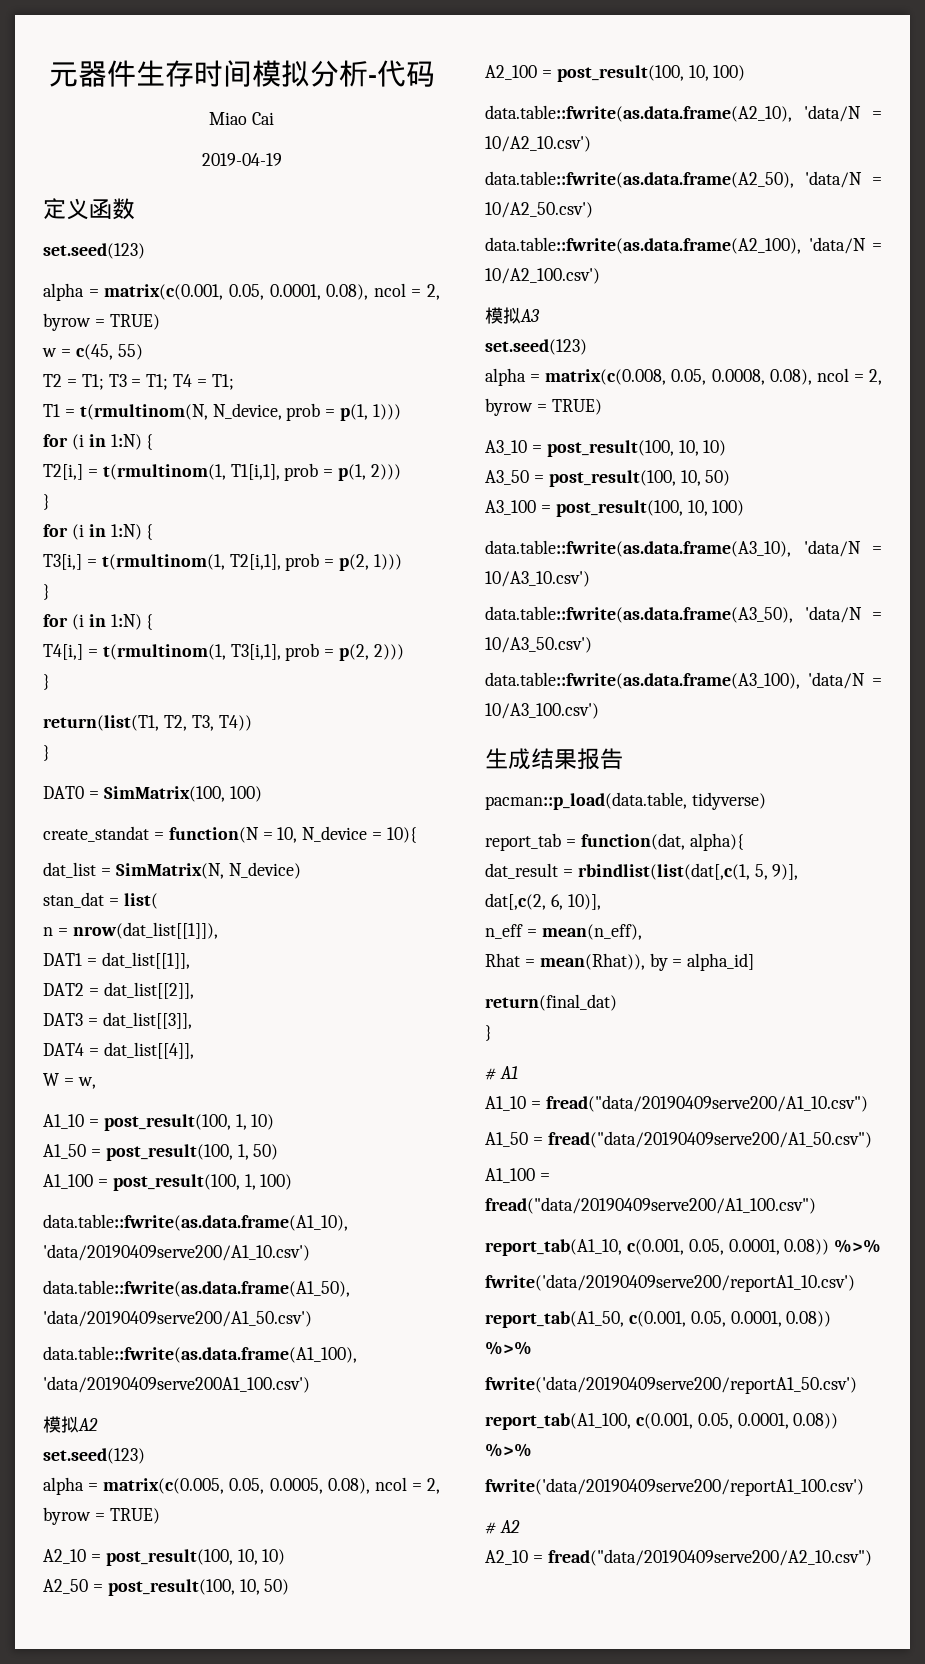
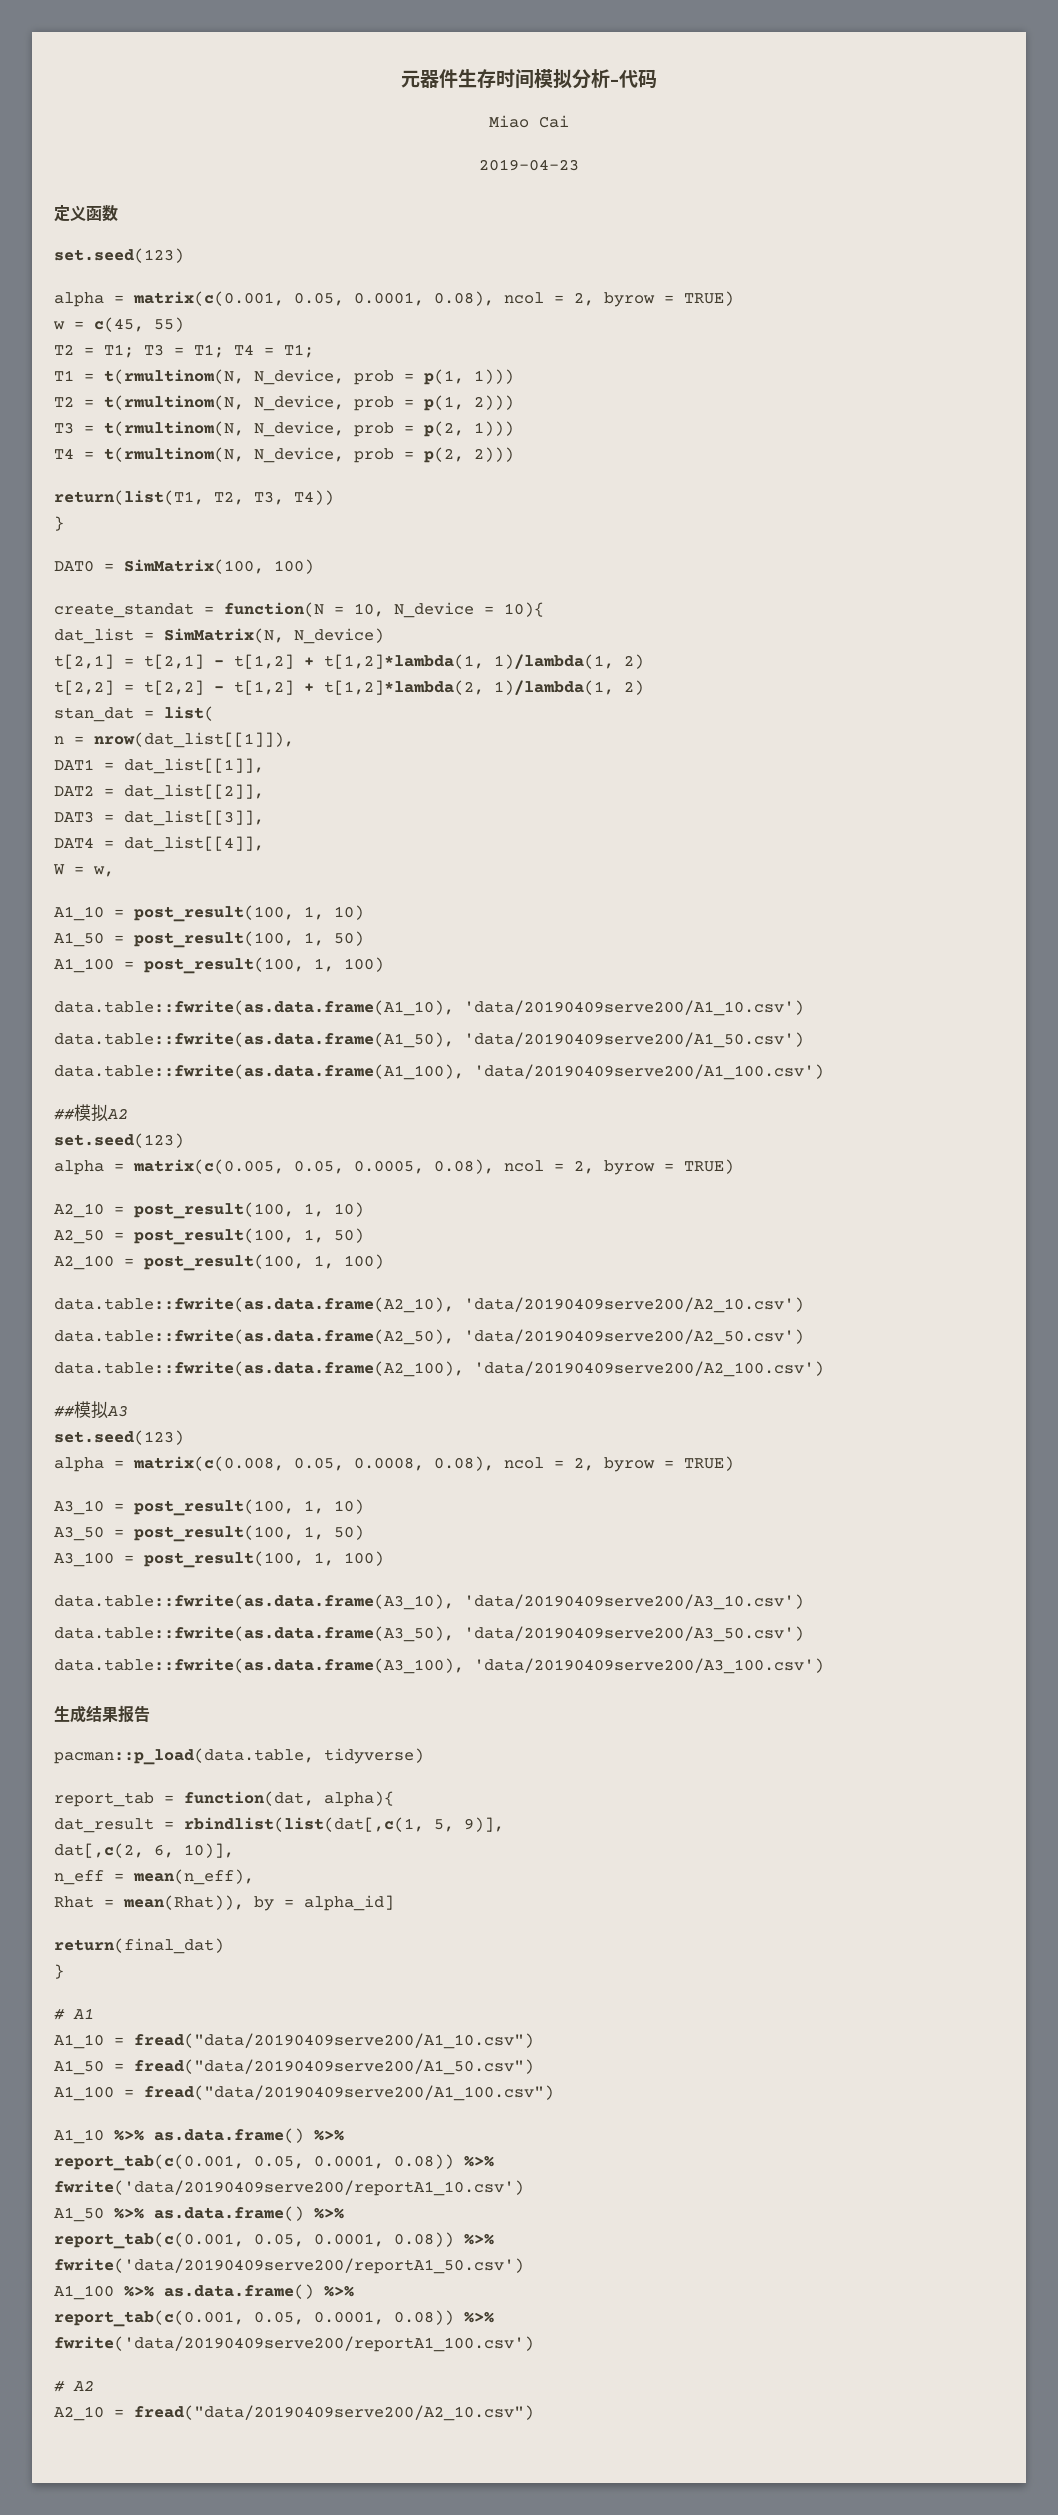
- 2019-04-19
+ 2019-04-23
  T1 = t(rmultinom(N, N_device, prob = p(1, 1)))
- for (i in 1:N) {
- T2[i,] = t(rmultinom(1, T1[i,1], prob = p(1, 2)))
- }
- for (i in 1:N) {
- T3[i,] = t(rmultinom(1, T2[i,1], prob = p(2, 1)))
- }
- for (i in 1:N) {
- T4[i,] = t(rmultinom(1, T3[i,1], prob = p(2, 2)))
- }
+ T2 = t(rmultinom(N, N_device, prob = p(1, 2)))
+ T3 = t(rmultinom(N, N_device, prob = p(2, 1)))
+ T4 = t(rmultinom(N, N_device, prob = p(2, 2)))
+ t[2,1] = t[2,1] - t[1,2] + t[1,2]*lambda(1, 1)/lambda(1, 2)
+ t[2,2] = t[2,2] - t[1,2] + t[1,2]*lambda(2, 1)/lambda(1, 2)
- data.table::fwrite(as.data.frame(A1_100), 'data/20190409serve200A1_100.csv')
- 模拟A2
+ data.table::fwrite(as.data.frame(A1_100), 'data/20190409serve200/A1_100.csv')
+ ##模拟A2
- A2_10 = post_result(100, 10, 10)
+ A2_10 = post_result(100, 1, 10)
- A2_50 = post_result(100, 10, 50)
+ A2_50 = post_result(100, 1, 50)
- A2_100 = post_result(100, 10, 100)
+ A2_100 = post_result(100, 1, 100)
- data.table::fwrite(as.data.frame(A2_10), 'data/N = 10/A2_10.csv')
- data.table::fwrite(as.data.frame(A2_50), 'data/N = 10/A2_50.csv')
- data.table::fwrite(as.data.frame(A2_100), 'data/N = 10/A2_100.csv')
- 模拟A3
+ data.table::fwrite(as.data.frame(A2_10), 'data/20190409serve200/A2_10.csv')
+ data.table::fwrite(as.data.frame(A2_50), 'data/20190409serve200/A2_50.csv')
+ data.table::fwrite(as.data.frame(A2_100), 'data/20190409serve200/A2_100.csv')
+ ##模拟A3
- A3_10 = post_result(100, 10, 10)
+ A3_10 = post_result(100, 1, 10)
- A3_50 = post_result(100, 10, 50)
+ A3_50 = post_result(100, 1, 50)
- A3_100 = post_result(100, 10, 100)
+ A3_100 = post_result(100, 1, 100)
- data.table::fwrite(as.data.frame(A3_10), 'data/N = 10/A3_10.csv')
- data.table::fwrite(as.data.frame(A3_50), 'data/N = 10/A3_50.csv')
- data.table::fwrite(as.data.frame(A3_100), 'data/N = 10/A3_100.csv')
+ data.table::fwrite(as.data.frame(A3_10), 'data/20190409serve200/A3_10.csv')
+ data.table::fwrite(as.data.frame(A3_50), 'data/20190409serve200/A3_50.csv')
+ data.table::fwrite(as.data.frame(A3_100), 'data/20190409serve200/A3_100.csv')
- report_tab(A1_10, c(0.001, 0.05, 0.0001, 0.08)) %>%
+ A1_10 %>% as.data.frame() %>%
+ report_tab(c(0.001, 0.05, 0.0001, 0.08)) %>%
- report_tab(A1_50, c(0.001, 0.05, 0.0001, 0.08)) %>%
+ A1_50 %>% as.data.frame() %>%
+ report_tab(c(0.001, 0.05, 0.0001, 0.08)) %>%
- report_tab(A1_100, c(0.001, 0.05, 0.0001, 0.08)) %>%
+ A1_100 %>% as.data.frame() %>%
+ report_tab(c(0.001, 0.05, 0.0001, 0.08)) %>%

